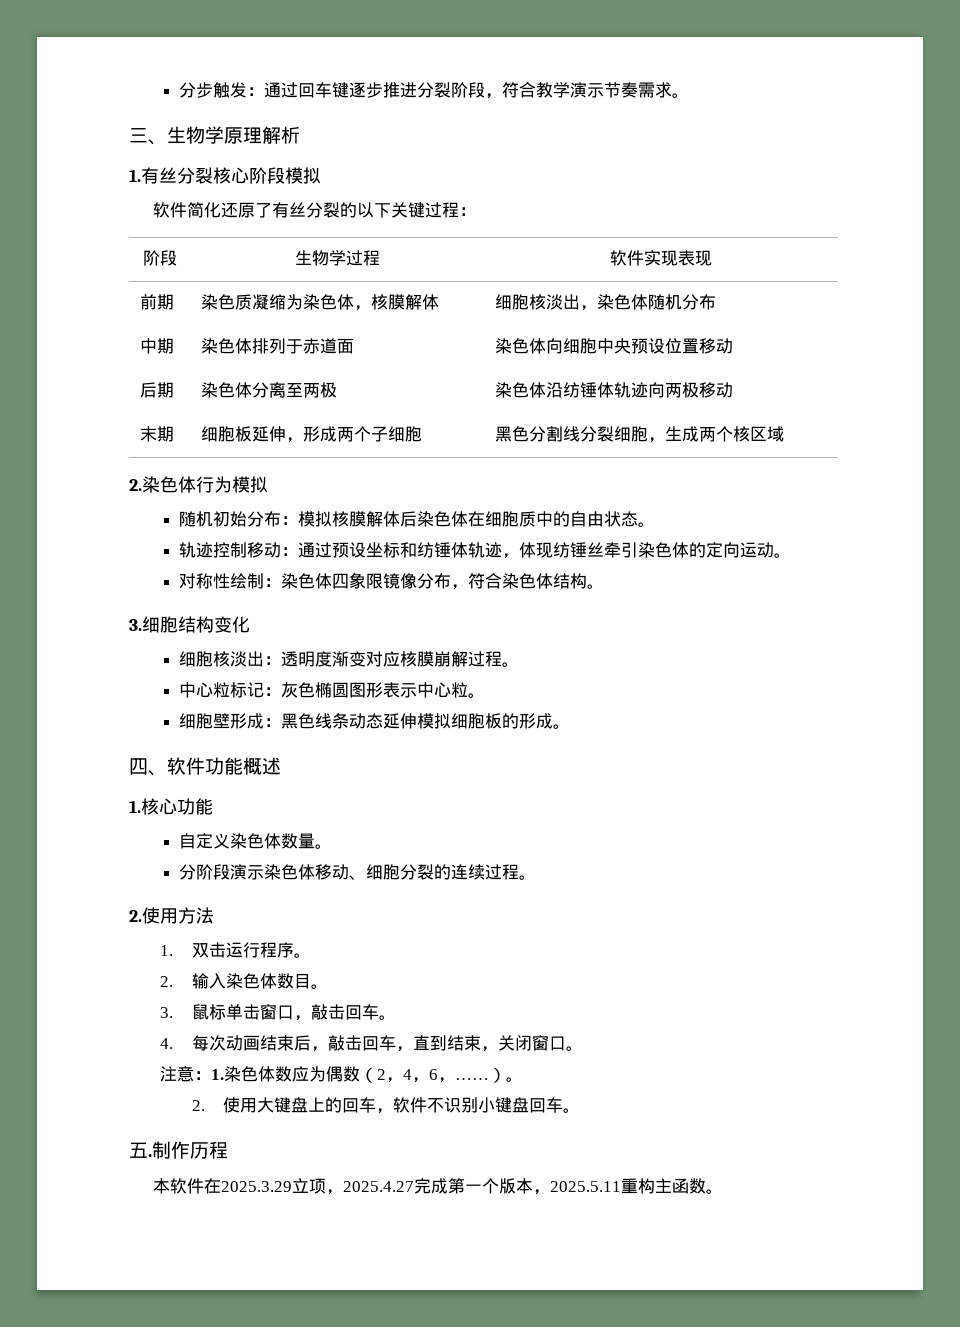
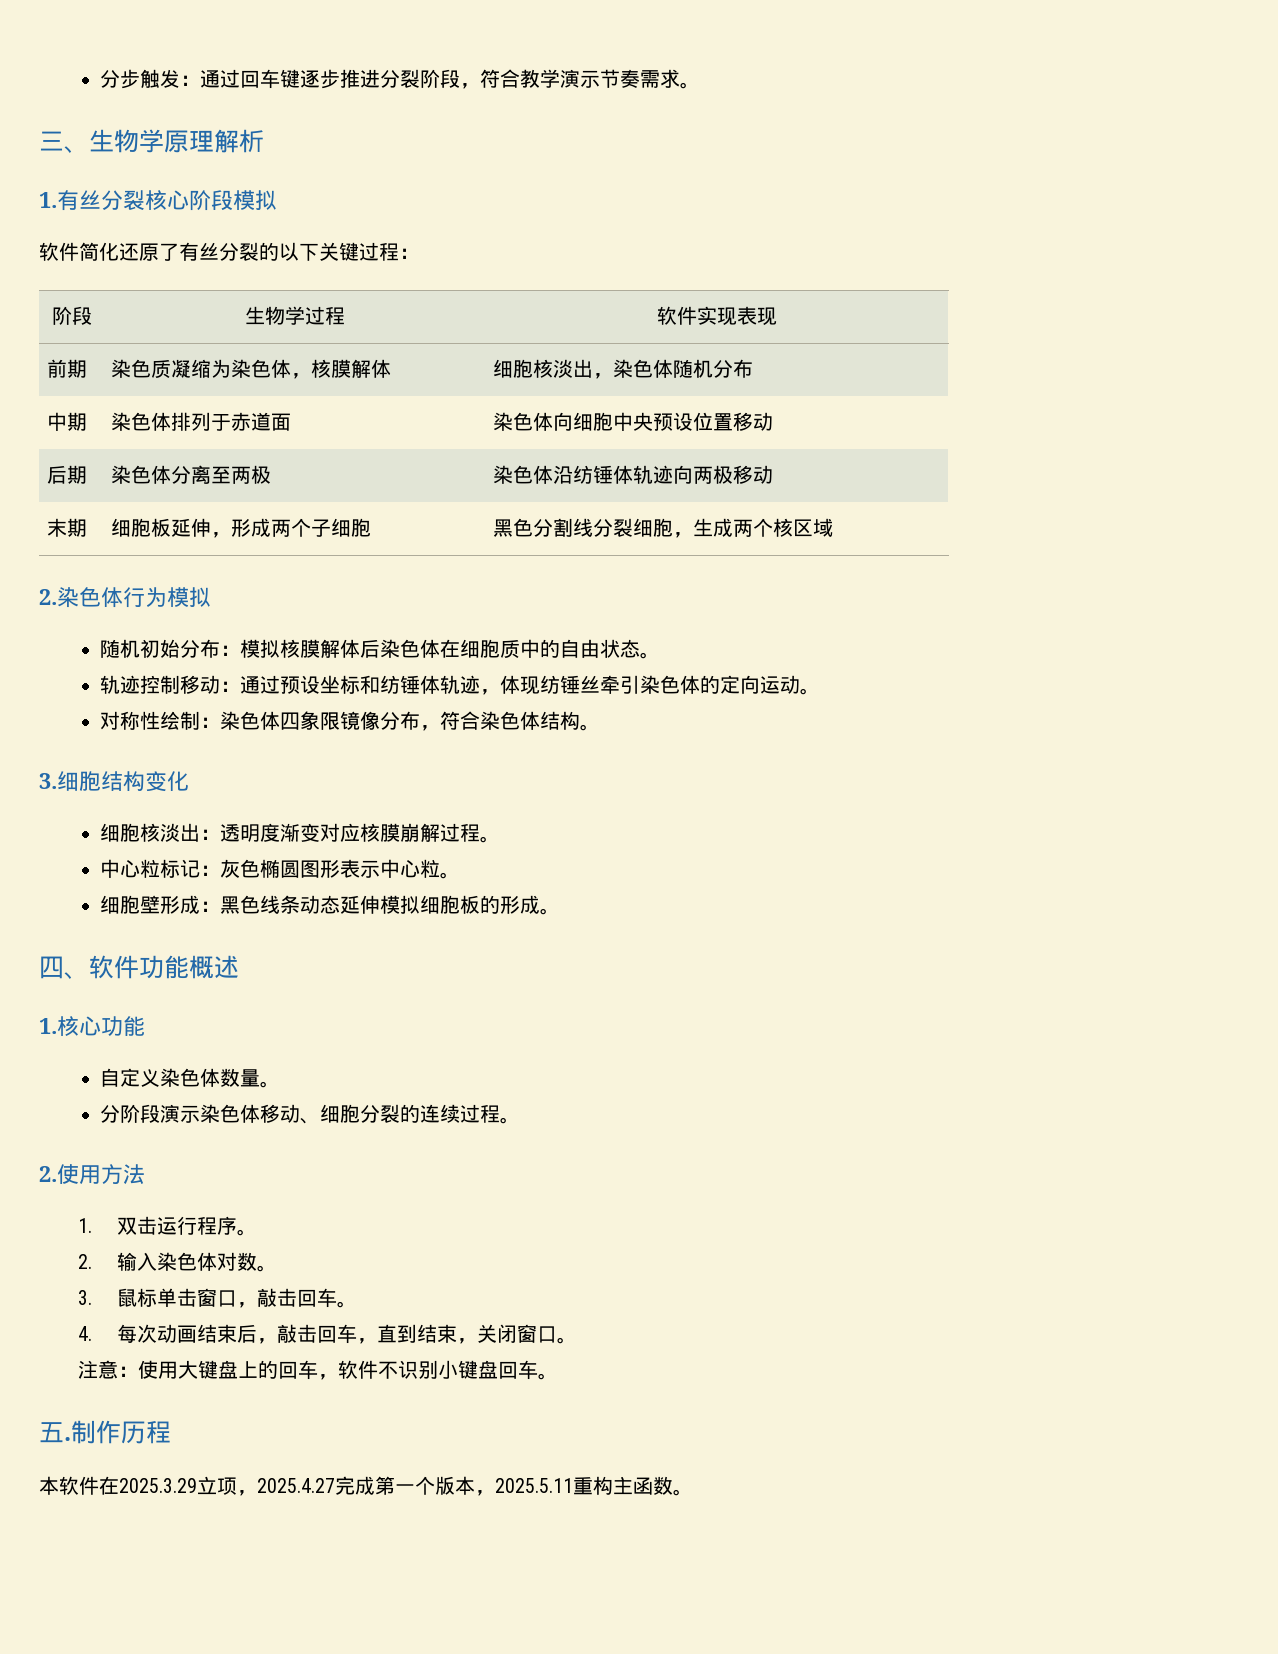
- 2.输入染色体数目。
+ 2.输入染色体对数。
- 注意：1.染色体数应为偶数（2，4，6，……）。
- 2.使用大键盘上的回车，软件不识别小键盘回车。
+ 注意：使用大键盘上的回车，软件不识别小键盘回车。

